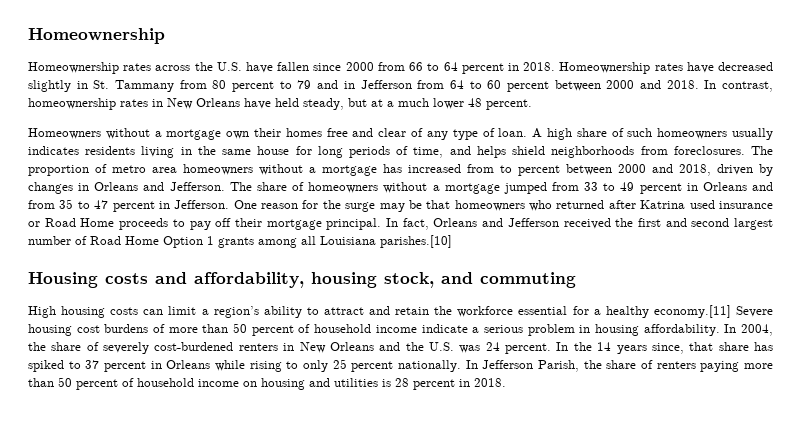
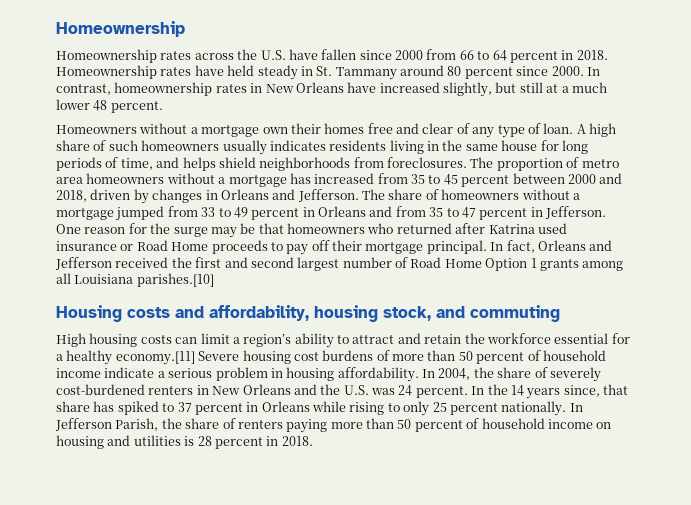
- Homeownership rates have decreased slightly in St. Tammany from 80 percent to 79 and in Jefferson from 64 to 60 percent between 2000 and 2018.
+ Homeownership rates have held steady in St. Tammany around 80 percent since 2000.
- In contrast, homeownership rates in New Orleans have held steady, but at a much lower 48 percent.
+ In contrast, homeownership rates in New Orleans have increased slightly, but still at a much lower 48 percent.
- The proportion of metro area homeowners without a mortgage has increased from to percent between 2000 and 2018, driven by changes in Orleans and Jefferson.
+ The proportion of metro area homeowners without a mortgage has increased from 35 to 45 percent between 2000 and 2018, driven by changes in Orleans and Jefferson.

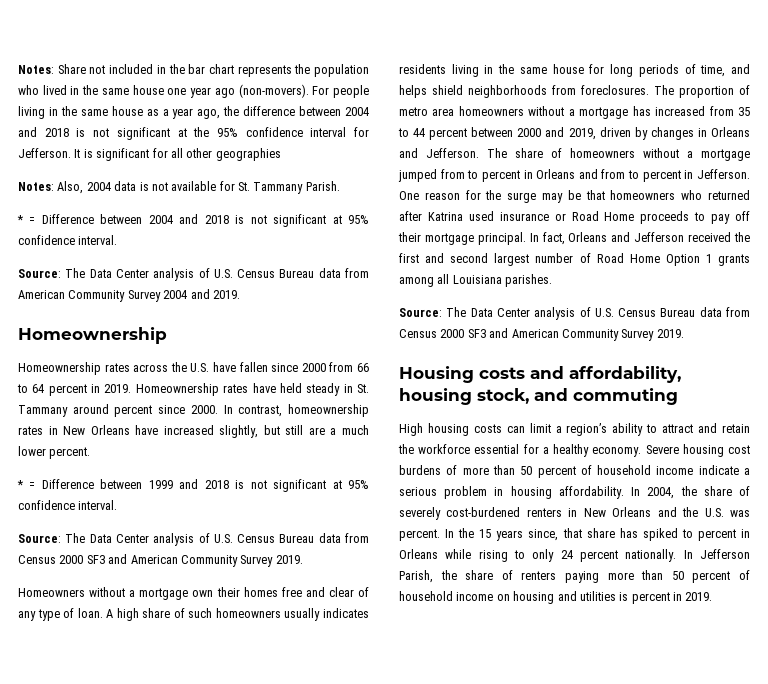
+ Notes: Share not included in the bar chart represents the population who lived in the same house one year ago (non-movers). For people living in the same house as a year ago, the difference between 2004 and 2018 is not significant at the 95% confidence interval for Jefferson. It is significant for all other geographies
+ Notes: Also, 2004 data is not available for St. Tammany Parish.
+ * = Difference between 2004 and 2018 is not significant at 95% confidence interval.
+ Source: The Data Center analysis of U.S. Census Bureau data from American Community Survey 2004 and 2019.
- Homeownership rates across the U.S. have fallen since 2000 from 66 to 64 percent in 2018.
+ Homeownership rates across the U.S. have fallen since 2000 from 66 to 64 percent in 2019.
- Homeownership rates have held steady in St. Tammany around 80 percent since 2000.
+ Homeownership rates have held steady in St. Tammany around percent since 2000.
- In contrast, homeownership rates in New Orleans have increased slightly, but still at a much lower 48 percent.
+ In contrast, homeownership rates in New Orleans have increased slightly, but still are a much lower percent.
+ * = Difference between 1999 and 2018 is not significant at 95% confidence interval.
+ Source: The Data Center analysis of U.S. Census Bureau data from Census 2000 SF3 and American Community Survey 2019.
- The proportion of metro area homeowners without a mortgage has increased from 35 to 45 percent between 2000 and 2018, driven by changes in Orleans and Jefferson.
+ The proportion of metro area homeowners without a mortgage has increased from 35 to 44 percent between 2000 and 2019, driven by changes in Orleans and Jefferson.
- The share of homeowners without a mortgage jumped from 33 to 49 percent in Orleans and from 35 to 47 percent in Jefferson.
+ The share of homeowners without a mortgage jumped from to percent in Orleans and from to percent in Jefferson.
- In fact, Orleans and Jefferson received the first and second largest number of Road Home Option 1 grants among all Louisiana parishes.[10]
+ In fact, Orleans and Jefferson received the first and second largest number of Road Home Option 1 grants among all Louisiana parishes.
+ Source: The Data Center analysis of U.S. Census Bureau data from Census 2000 SF3 and American Community Survey 2019.
- High housing costs can limit a region’s ability to attract and retain the workforce essential for a healthy economy.[11] Severe housing cost burdens of more than 50 percent of household income indicate a serious problem in housing affordability.
+ High housing costs can limit a region’s ability to attract and retain the workforce essential for a healthy economy. Severe housing cost burdens of more than 50 percent of household income indicate a serious problem in housing affordability.
- In 2004, the share of severely cost-burdened renters in New Orleans and the U.S. was 24 percent.
+ In 2004, the share of severely cost-burdened renters in New Orleans and the U.S. was percent.
- In the 14 years since, that share has spiked to 37 percent in Orleans while rising to only 25 percent nationally.
+ In the 15 years since, that share has spiked to percent in Orleans while rising to only 24 percent nationally.
- In Jefferson Parish, the share of renters paying more than 50 percent of household income on housing and utilities is 28 percent in 2018.
+ In Jefferson Parish, the share of renters paying more than 50 percent of household income on housing and utilities is percent in 2019.

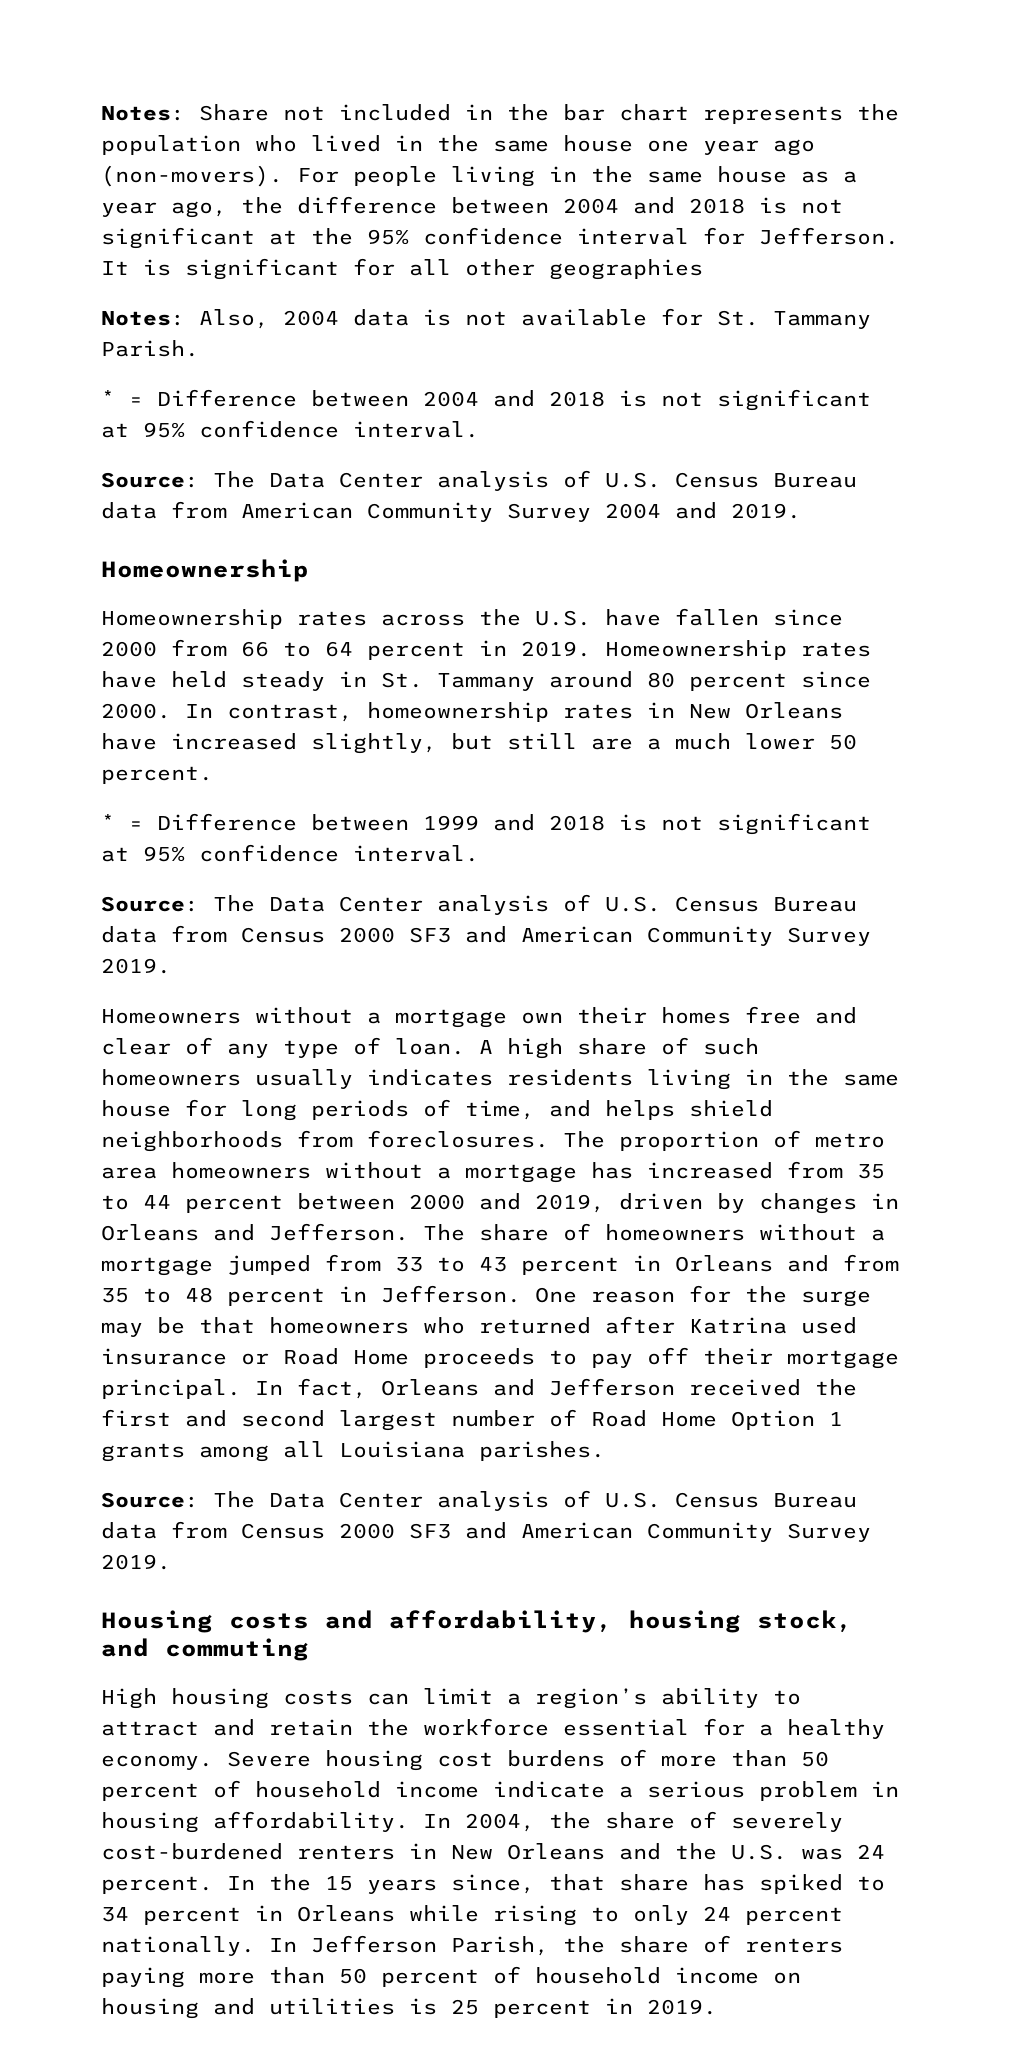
- Homeownership rates have held steady in St. Tammany around percent since 2000.
+ Homeownership rates have held steady in St. Tammany around 80 percent since 2000.
- In contrast, homeownership rates in New Orleans have increased slightly, but still are a much lower percent.
+ In contrast, homeownership rates in New Orleans have increased slightly, but still are a much lower 50 percent.
- The share of homeowners without a mortgage jumped from to percent in Orleans and from to percent in Jefferson.
+ The share of homeowners without a mortgage jumped from 33 to 43 percent in Orleans and from 35 to 48 percent in Jefferson.
- In 2004, the share of severely cost-burdened renters in New Orleans and the U.S. was percent.
+ In 2004, the share of severely cost-burdened renters in New Orleans and the U.S. was 24 percent.
- In the 15 years since, that share has spiked to percent in Orleans while rising to only 24 percent nationally.
+ In the 15 years since, that share has spiked to 34 percent in Orleans while rising to only 24 percent nationally.
- In Jefferson Parish, the share of renters paying more than 50 percent of household income on housing and utilities is percent in 2019.
+ In Jefferson Parish, the share of renters paying more than 50 percent of household income on housing and utilities is 25 percent in 2019.

